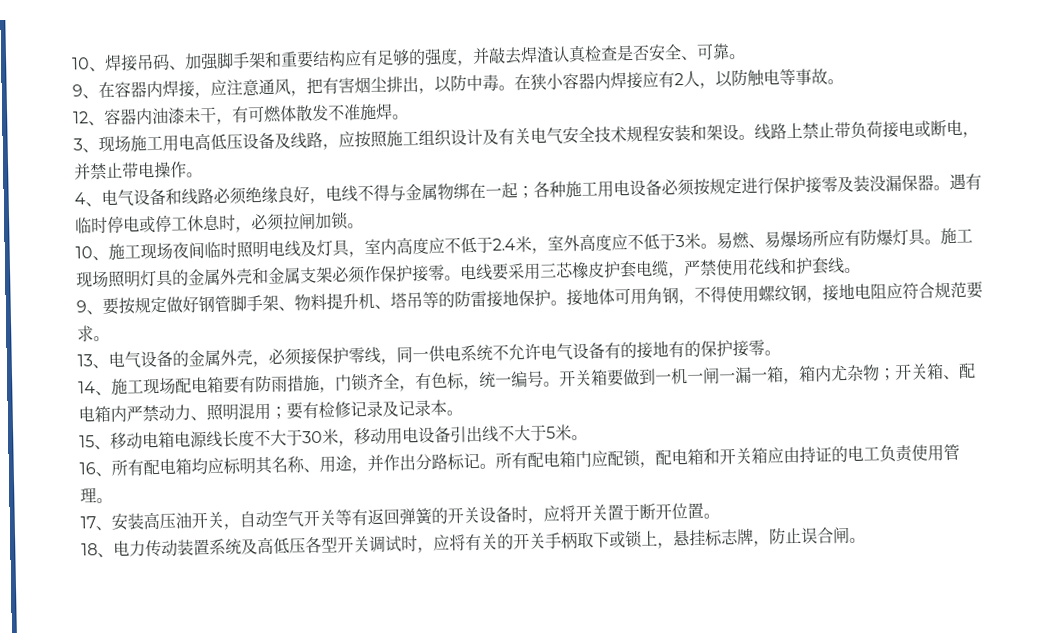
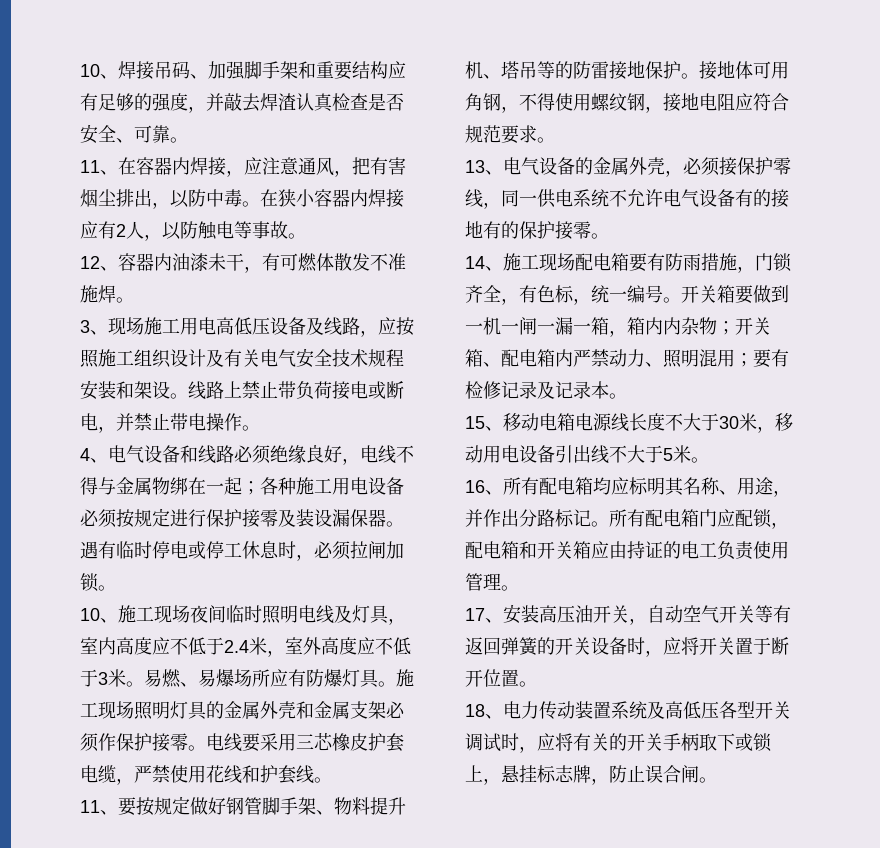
- 9、在容器内焊接，应注意通风，把有害烟尘排出，以防中毒。
+ 11、在容器内焊接，应注意通风，把有害烟尘排出，以防中毒。
- 4、电气设备和线路必须绝缘良好，电线不得与金属物绑在一起；各种施工用电设备必须按规定进行保护接零及装没漏保器。
+ 4、电气设备和线路必须绝缘良好，电线不得与金属物绑在一起；各种施工用电设备必须按规定进行保护接零及装设漏保器。
- 9、要按规定做好钢管脚手架、物料提升机、塔吊等的防雷接地保护。
+ 11、要按规定做好钢管脚手架、物料提升机、塔吊等的防雷接地保护。
- 开关箱要做到一机一闸一漏一箱，箱内尤杂物；开关箱、配电箱内严禁动力、照明混用；要有检修记录及记录本。
+ 开关箱要做到一机一闸一漏一箱，箱内内杂物；开关箱、配电箱内严禁动力、照明混用；要有检修记录及记录本。

